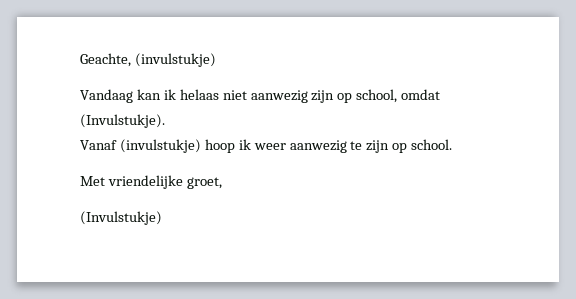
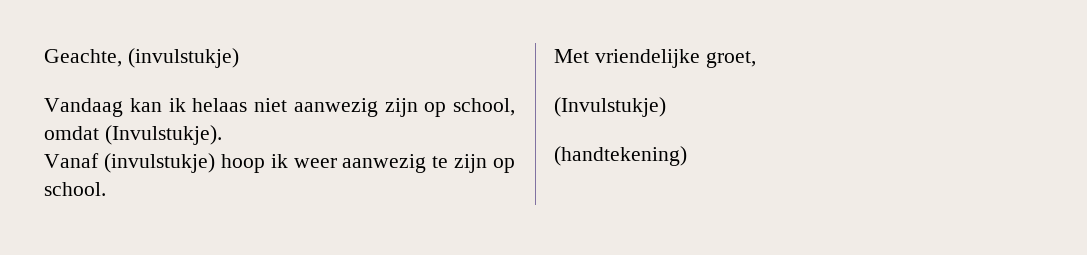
+ (handtekening)

